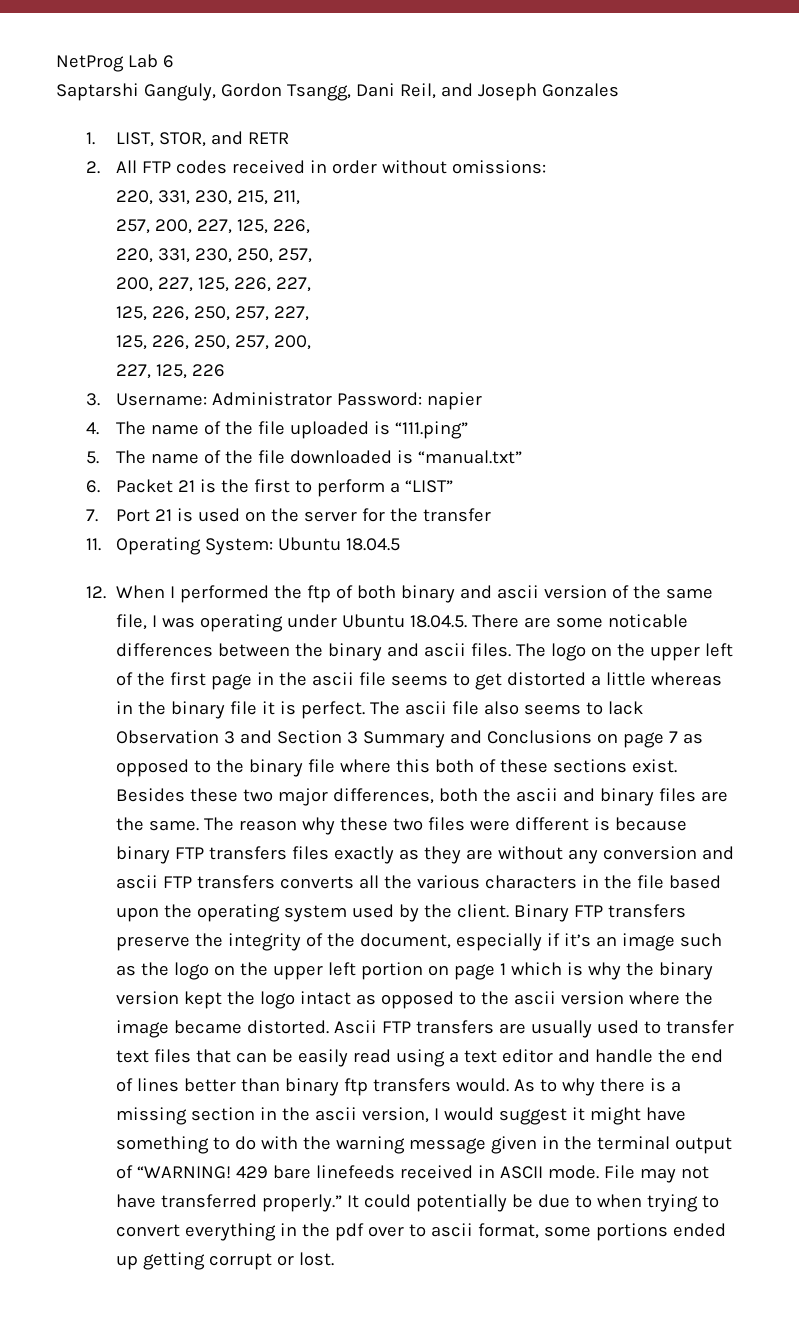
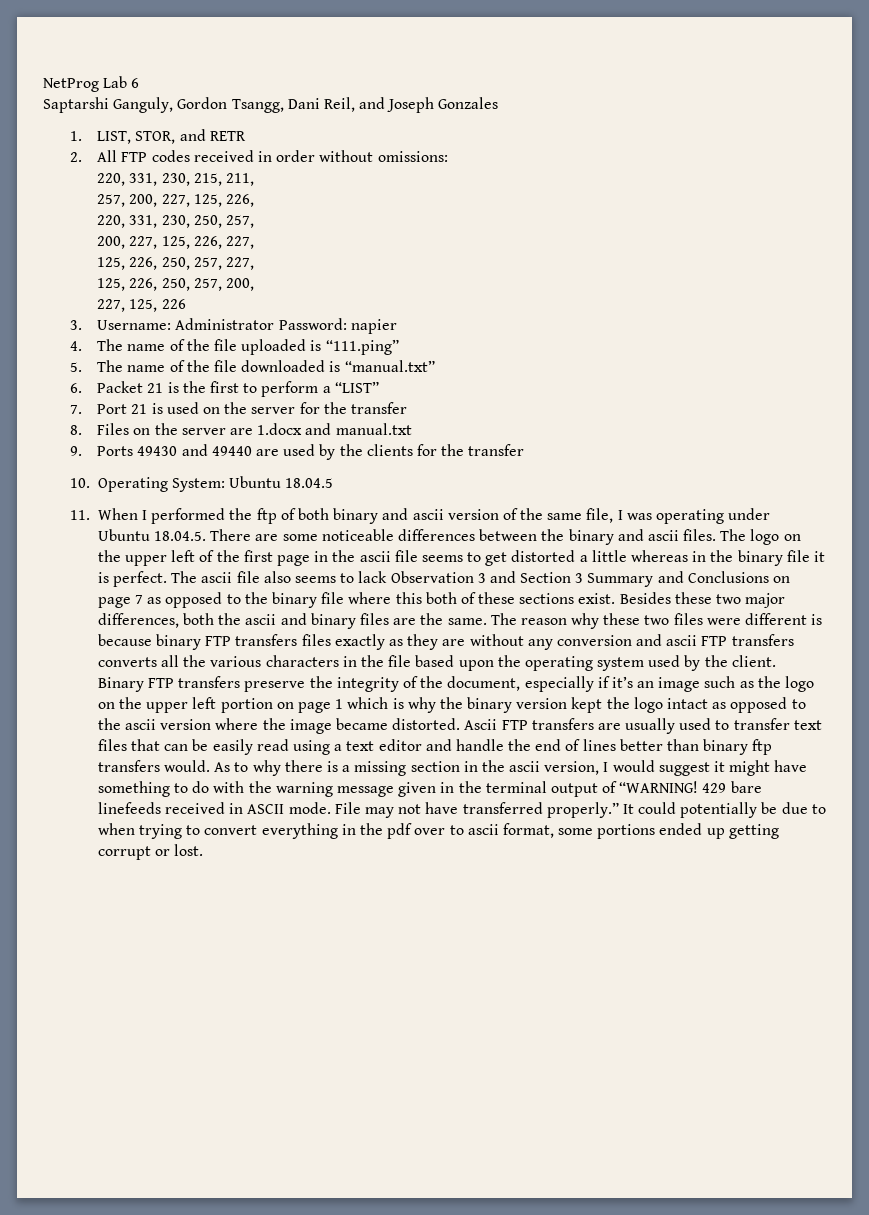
- 11. Operating System: Ubuntu 18.04.5
+ 8. Files on the server are 1.docx and manual.txt
+ 9. Ports 49430 and 49440 are used by the clients for the transfer
+ 10. Operating System: Ubuntu 18.04.5
- 12. When I performed the ftp of both binary and ascii version of the same file, I was operating under Ubuntu 18.04.5. There are some noticable differences between the binary and ascii files.
+ 11. When I performed the ftp of both binary and ascii version of the same file, I was operating under Ubuntu 18.04.5. There are some noticeable differences between the binary and ascii files.

